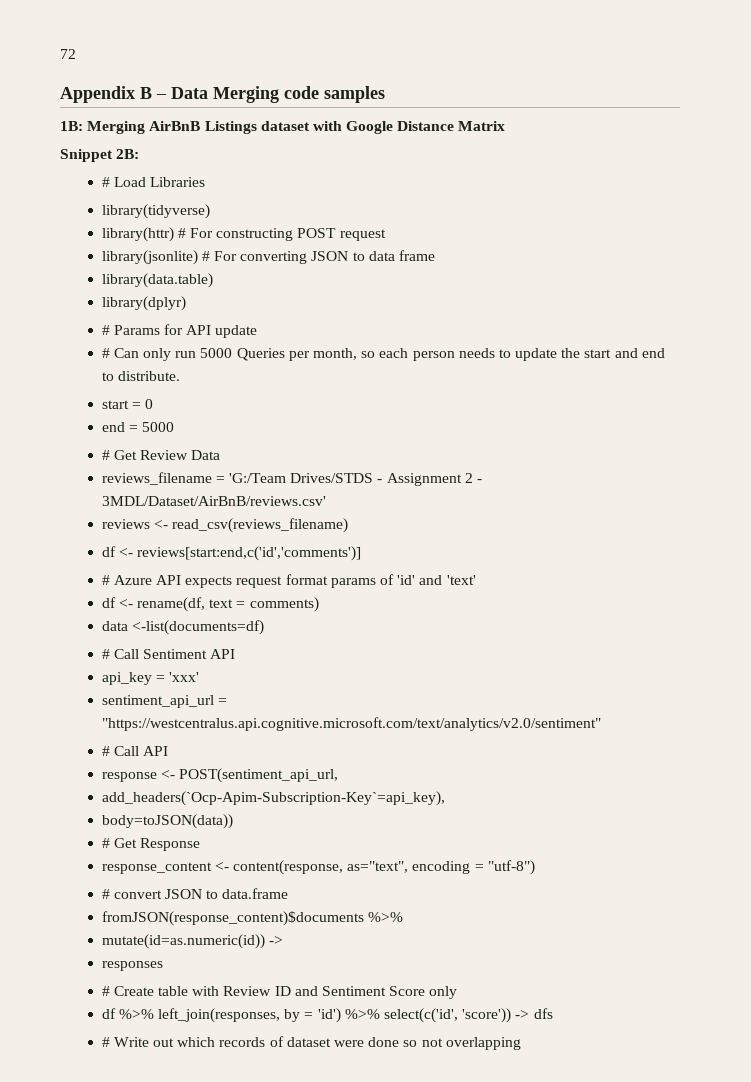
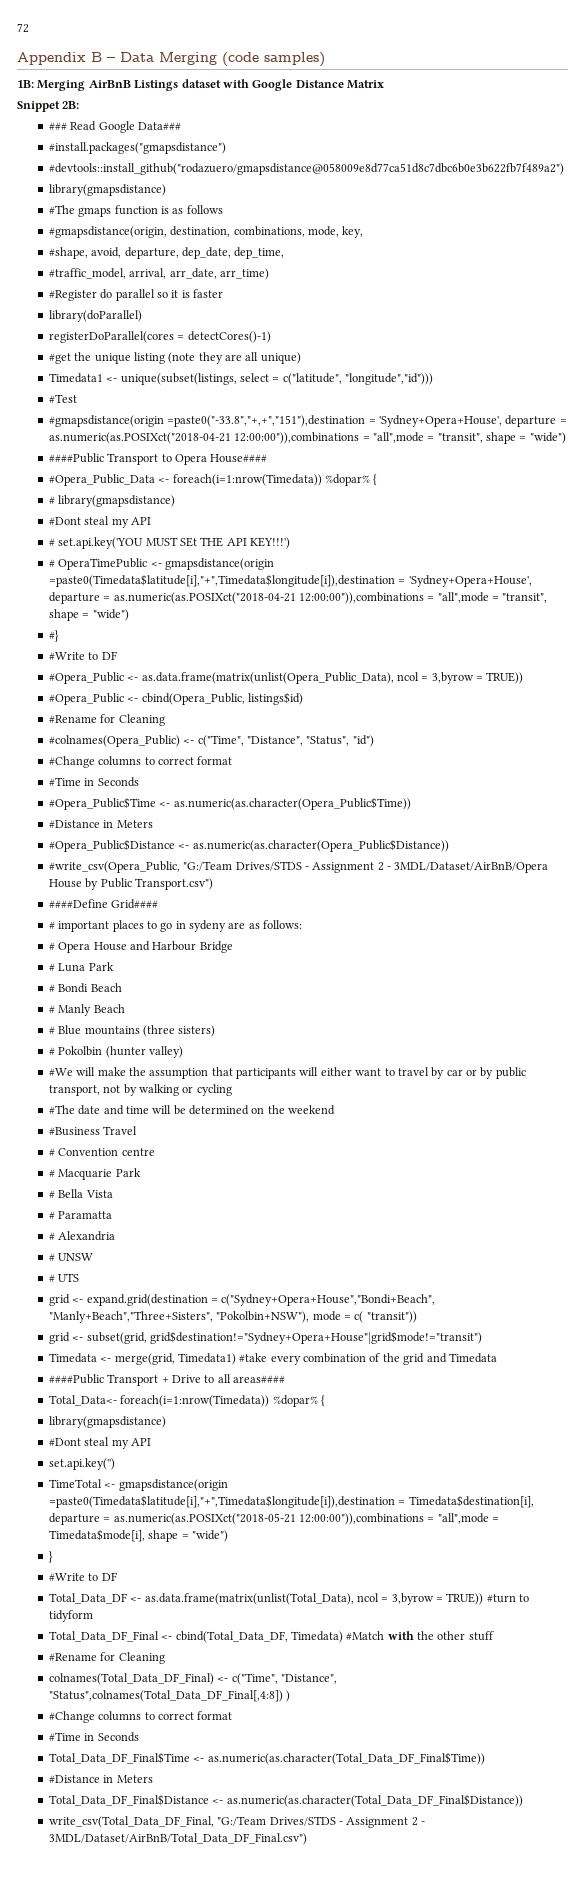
- Appendix B – Data Merging code samples
+ Appendix B – Data Merging (code samples)
- # Load Libraries
- library(tidyverse)
- library(httr) # For constructing POST request
- library(jsonlite) # For converting JSON to data frame
- library(data.table)
- library(dplyr)
- # Params for API update
- # Can only run 5000 Queries per month, so each person needs to update the start and end to distribute.
- start = 0
- end = 5000
- # Get Review Data
- reviews_filename = 'G:/Team Drives/STDS - Assignment 2 - 3MDL/Dataset/AirBnB/reviews.csv'
- reviews <- read_csv(reviews_filename)
- df <- reviews[start:end,c('id','comments')]
- # Azure API expects request format params of 'id' and 'text'
- df <- rename(df, text = comments)
- data <-list(documents=df)
- # Call Sentiment API
- api_key = 'xxx'
- sentiment_api_url = "https://westcentralus.api.cognitive.microsoft.com/text/analytics/v2.0/sentiment"
- # Call API
- response <- POST(sentiment_api_url,
- add_headers(`Ocp-Apim-Subscription-Key`=api_key),
- body=toJSON(data))
- # Get Response
- response_content <- content(response, as="text", encoding = "utf-8")
- # convert JSON to data.frame
- fromJSON(response_content)$documents %>%
- mutate(id=as.numeric(id)) ->
- responses
- # Create table with Review ID and Sentiment Score only
- df %>% left_join(responses, by = 'id') %>% select(c('id', 'score')) -> dfs
- # Write out which records of dataset were done so not overlapping
+ ### Read Google Data###
+ #install.packages("gmapsdistance")
+ #devtools::install_github("rodazuero/gmapsdistance@058009e8d77ca51d8c7dbc6b0e3b622fb7f489a2")
+ library(gmapsdistance)
+ #The gmaps function is as follows
+ #gmapsdistance(origin, destination, combinations, mode, key,
+ #shape, avoid, departure, dep_date, dep_time,
+ #traffic_model, arrival, arr_date, arr_time)
+ #Register do parallel so it is faster
+ library(doParallel)
+ registerDoParallel(cores = detectCores()-1)
+ #get the unique listing (note they are all unique)
+ Timedata1 <- unique(subset(listings, select = c("latitude", "longitude","id")))
+ #Test
+ #gmapsdistance(origin =paste0("-33.8","+,+","151"),destination = 'Sydney+Opera+House', departure = as.numeric(as.POSIXct("2018-04-21 12:00:00")),combinations = "all",mode = "transit", shape = "wide")
+ ####Public Transport to Opera House####
+ #Opera_Public_Data <- foreach(i=1:nrow(Timedata)) %dopar% {
+ # library(gmapsdistance)
+ #Dont steal my API
+ # set.api.key('YOU MUST SEt THE API KEY!!!')
+ # OperaTimePublic <- gmapsdistance(origin =paste0(Timedata$latitude[i],"+",Timedata$longitude[i]),destination = 'Sydney+Opera+House', departure = as.numeric(as.POSIXct("2018-04-21 12:00:00")),combinations = "all",mode = "transit", shape = "wide")
+ #}
+ #Write to DF
+ #Opera_Public <- as.data.frame(matrix(unlist(Opera_Public_Data), ncol = 3,byrow = TRUE))
+ #Opera_Public <- cbind(Opera_Public, listings$id)
+ #Rename for Cleaning
+ #colnames(Opera_Public) <- c("Time", "Distance", "Status", "id")
+ #Change columns to correct format
+ #Time in Seconds
+ #Opera_Public$Time <- as.numeric(as.character(Opera_Public$Time))
+ #Distance in Meters
+ #Opera_Public$Distance <- as.numeric(as.character(Opera_Public$Distance))
+ #write_csv(Opera_Public, "G:/Team Drives/STDS - Assignment 2 - 3MDL/Dataset/AirBnB/Opera House by Public Transport.csv")
+ ####Define Grid####
+ # important places to go in sydeny are as follows:
+ # Opera House and Harbour Bridge
+ # Luna Park
+ # Bondi Beach
+ # Manly Beach
+ # Blue mountains (three sisters)
+ # Pokolbin (hunter valley)
+ #We will make the assumption that participants will either want to travel by car or by public transport, not by walking or cycling
+ #The date and time will be determined on the weekend
+ #Business Travel
+ # Convention centre
+ # Macquarie Park
+ # Bella Vista
+ # Paramatta
+ # Alexandria
+ # UNSW
+ # UTS
+ grid <- expand.grid(destination = c("Sydney+Opera+House","Bondi+Beach", "Manly+Beach","Three+Sisters", "Pokolbin+NSW"), mode = c( "transit"))
+ grid <- subset(grid, grid$destination!="Sydney+Opera+House"|grid$mode!="transit")
+ Timedata <- merge(grid, Timedata1) #take every combination of the grid and Timedata
+ ####Public Transport + Drive to all areas####
+ Total_Data<- foreach(i=1:nrow(Timedata)) %dopar% {
+ library(gmapsdistance)
+ #Dont steal my API
+ set.api.key('')
+ TimeTotal <- gmapsdistance(origin =paste0(Timedata$latitude[i],"+",Timedata$longitude[i]),destination = Timedata$destination[i], departure = as.numeric(as.POSIXct("2018-05-21 12:00:00")),combinations = "all",mode = Timedata$mode[i], shape = "wide")
+ }
+ #Write to DF
+ Total_Data_DF <- as.data.frame(matrix(unlist(Total_Data), ncol = 3,byrow = TRUE)) #turn to tidyform
+ Total_Data_DF_Final <- cbind(Total_Data_DF, Timedata) #Match with the other stuff
+ #Rename for Cleaning
+ colnames(Total_Data_DF_Final) <- c("Time", "Distance", "Status",colnames(Total_Data_DF_Final[,4:8]) )
+ #Change columns to correct format
+ #Time in Seconds
+ Total_Data_DF_Final$Time <- as.numeric(as.character(Total_Data_DF_Final$Time))
+ #Distance in Meters
+ Total_Data_DF_Final$Distance <- as.numeric(as.character(Total_Data_DF_Final$Distance))
+ write_csv(Total_Data_DF_Final, "G:/Team Drives/STDS - Assignment 2 - 3MDL/Dataset/AirBnB/Total_Data_DF_Final.csv")

